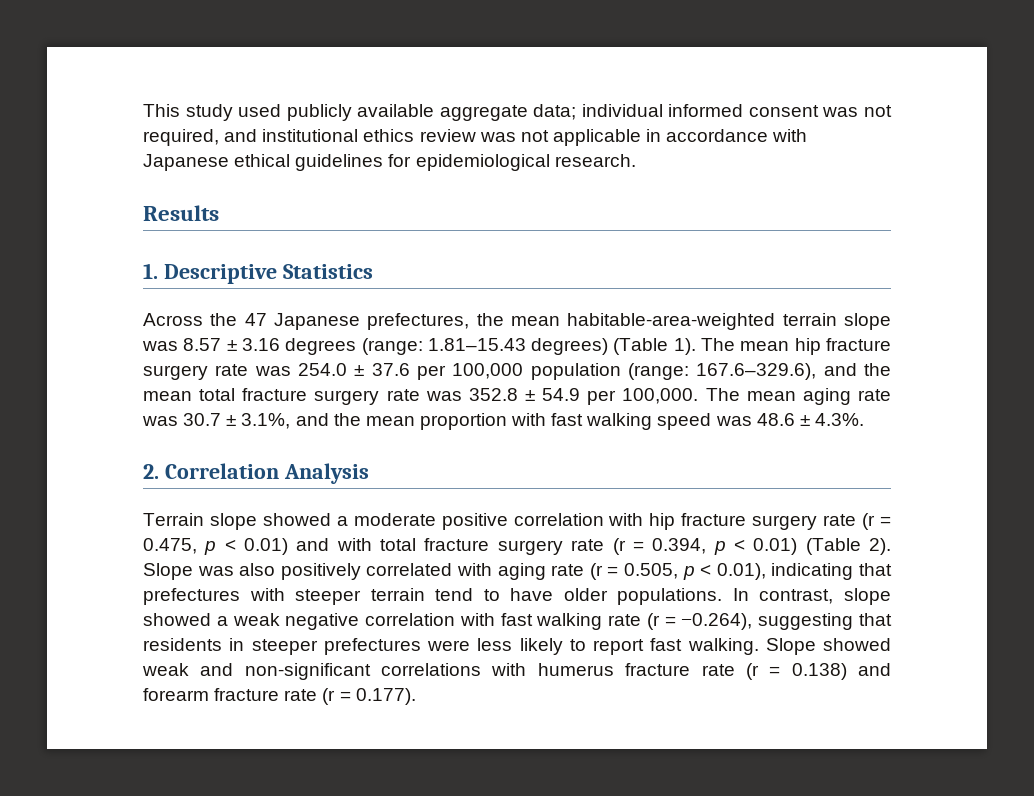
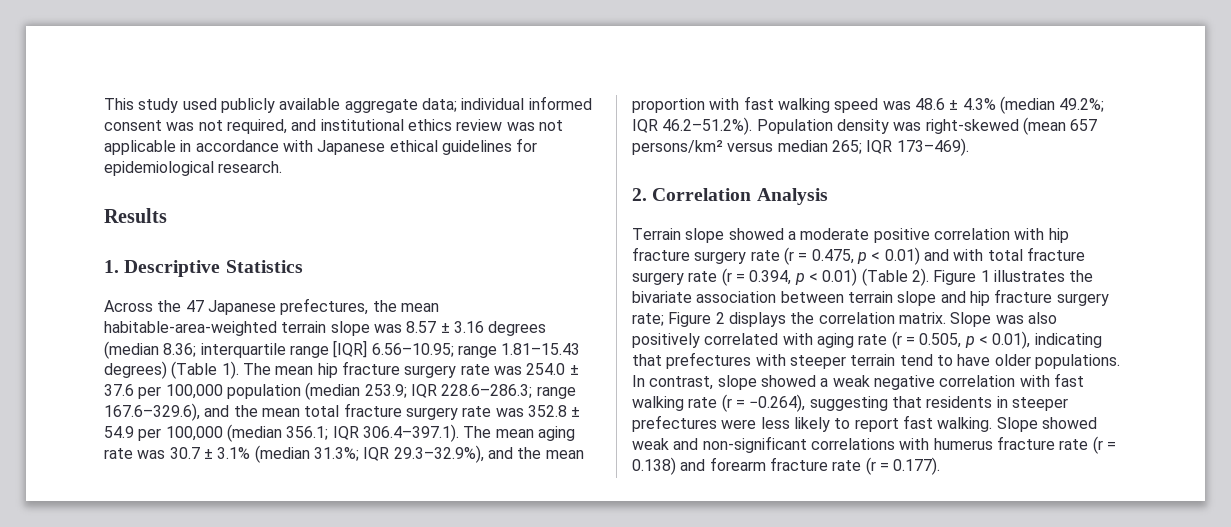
- Across the 47 Japanese prefectures, the mean habitable-area-weighted terrain slope was 8.57 ± 3.16 degrees (range: 1.81–15.43 degrees) (Table 1).
+ Across the 47 Japanese prefectures, the mean habitable-area-weighted terrain slope was 8.57 ± 3.16 degrees (median 8.36; interquartile range [IQR] 6.56–10.95; range 1.81–15.43 degrees) (Table 1).
- The mean hip fracture surgery rate was 254.0 ± 37.6 per 100,000 population (range: 167.6–329.6), and the mean total fracture surgery rate was 352.8 ± 54.9 per 100,000. The mean aging rate was 30.7 ± 3.1%, and the mean proportion with fast walking speed was 48.6 ± 4.3%.
+ The mean hip fracture surgery rate was 254.0 ± 37.6 per 100,000 population (median 253.9; IQR 228.6–286.3; range 167.6–329.6), and the mean total fracture surgery rate was 352.8 ± 54.9 per 100,000 (median 356.1; IQR 306.4–397.1). The mean aging rate was 30.7 ± 3.1% (median 31.3%; IQR 29.3–32.9%), and the mean proportion with fast walking speed was 48.6 ± 4.3% (median 49.2%; IQR 46.2–51.2%). Population density was right-skewed (mean 657 persons/km² versus median 265; IQR 173–469).
+ Figure 1 illustrates the bivariate association between terrain slope and hip fracture surgery rate; Figure 2 displays the correlation matrix.

